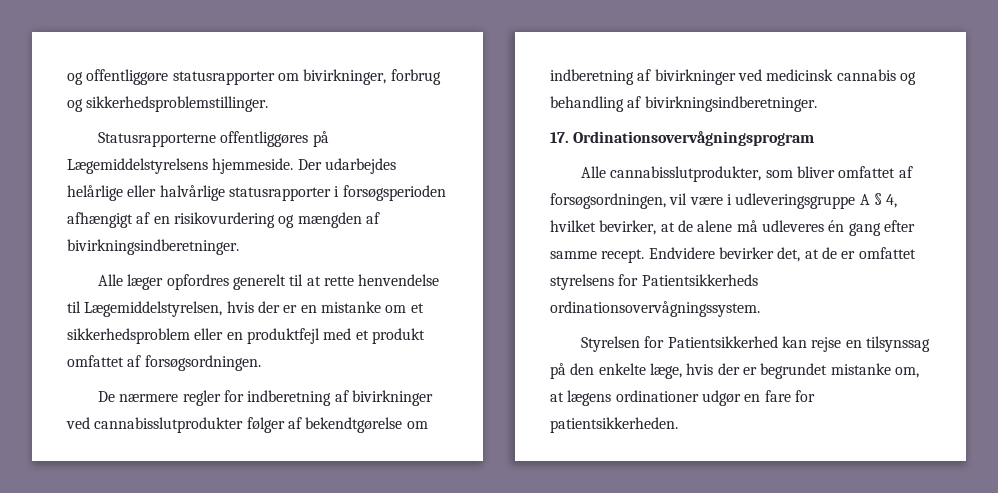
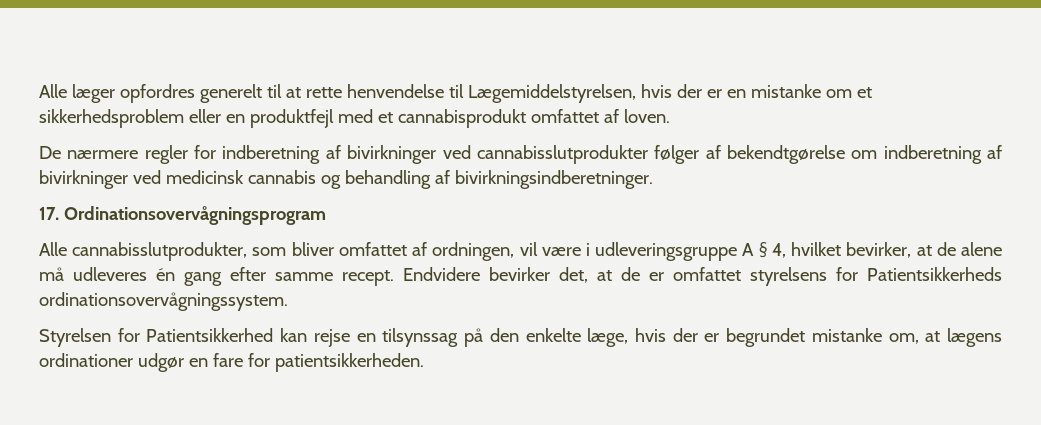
- og offentliggøre statusrapporter om bivirkninger, forbrug og sikkerhedsproblemstillinger.
- Statusrapporterne offentliggøres på Lægemiddelstyrelsens hjemmeside. Der udarbejdes helårlige eller halvårlige statusrapporter i forsøgsperioden afhængigt af en risikovurdering og mængden af bivirkningsindberetninger.
- Alle læger opfordres generelt til at rette henvendelse til Lægemiddelstyrelsen, hvis der er en mistanke om et sikkerhedsproblem eller en produktfejl med et produkt omfattet af forsøgsordningen.
+ Alle læger opfordres generelt til at rette henvendelse til Lægemiddelstyrelsen, hvis der er en mistanke om et sikkerhedsproblem eller en produktfejl med et cannabisprodukt omfattet af loven.
- Alle cannabisslutprodukter, som bliver omfattet af forsøgsordningen, vil være i udleveringsgruppe A § 4, hvilket bevirker, at de alene må udleveres én gang efter samme recept.
+ Alle cannabisslutprodukter, som bliver omfattet af ordningen, vil være i udleveringsgruppe A § 4, hvilket bevirker, at de alene må udleveres én gang efter samme recept.

